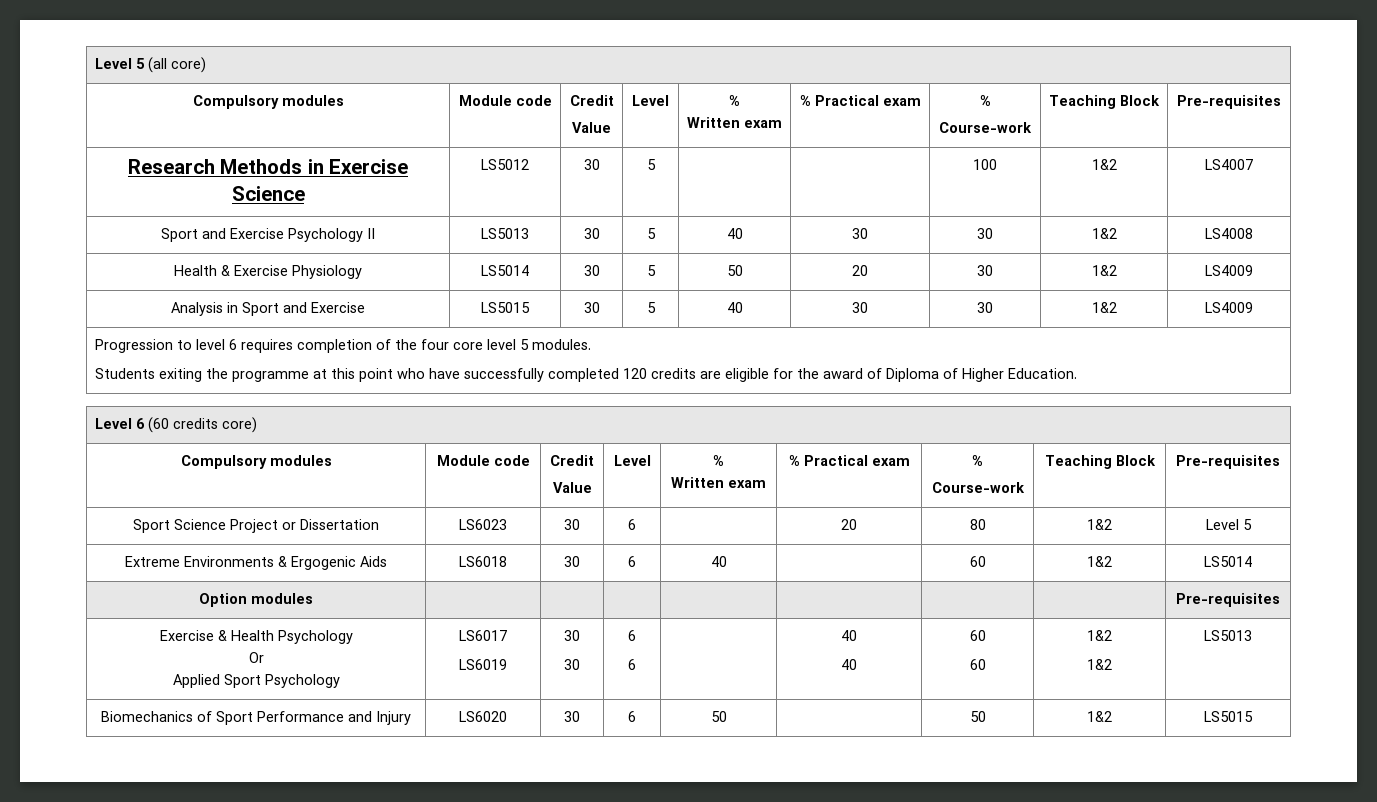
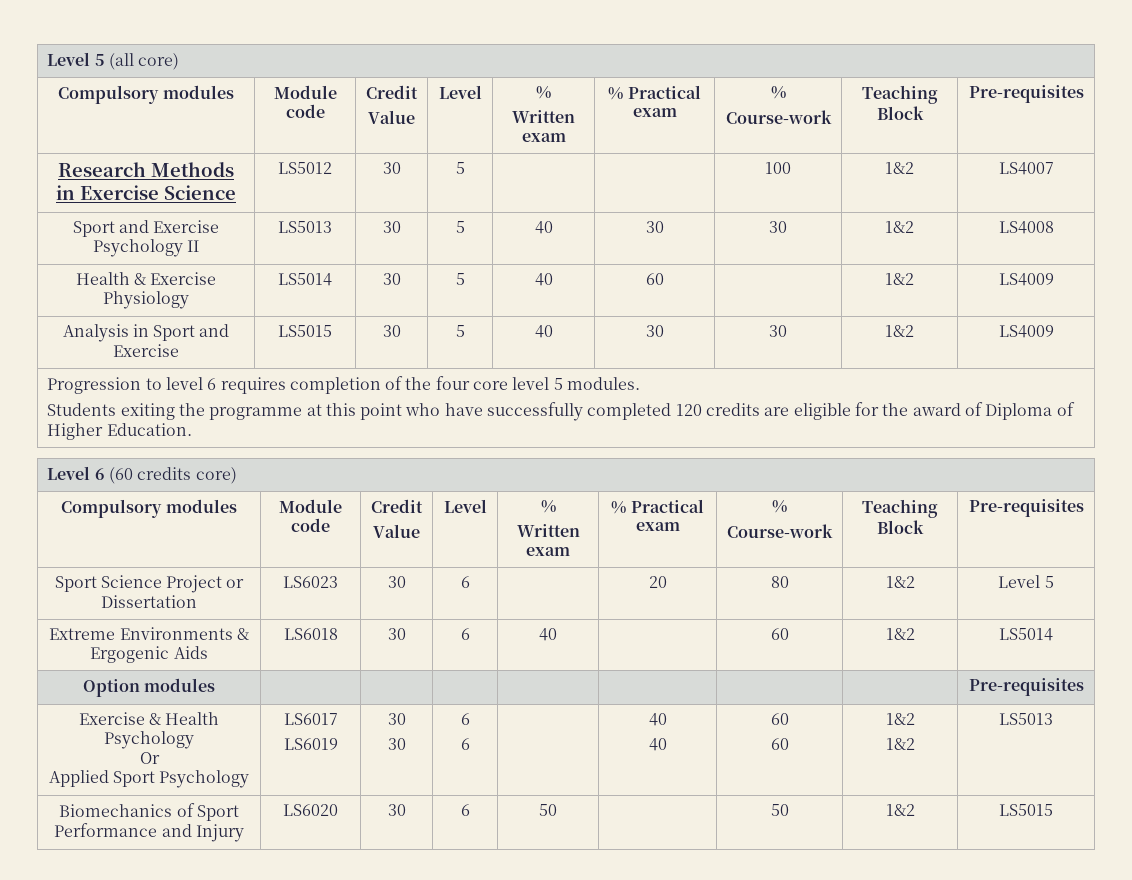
- Health & Exercise Physiology | LS5014 | 30 | 5 | 50 | 20 | 30 | 1&2 | LS4009
+ Health & Exercise Physiology | LS5014 | 30 | 5 | 40 | 60 | | 1&2 | LS4009

